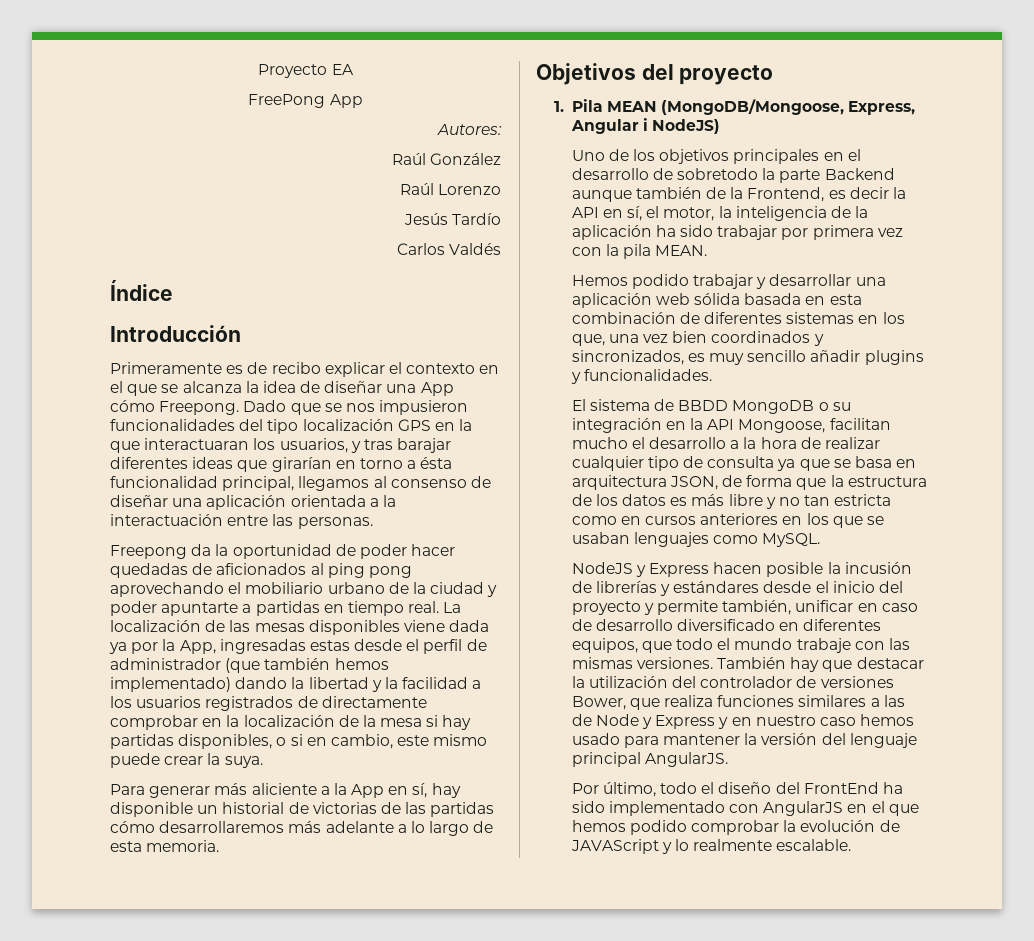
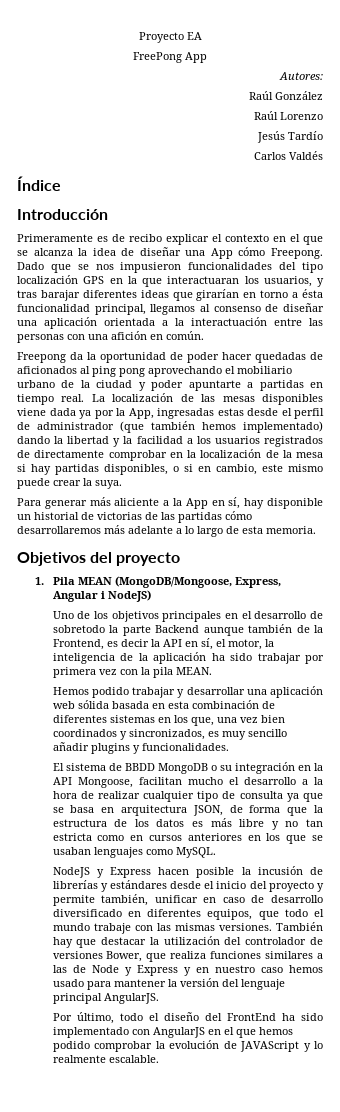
- Dado que se nos impusieron funcionalidades del tipo localización GPS en la que interactuaran los usuarios, y tras barajar diferentes ideas que girarían en torno a ésta funcionalidad principal, llegamos al consenso de diseñar una aplicación orientada a la interactuación entre las personas.
+ Dado que se nos impusieron funcionalidades del tipo localización GPS en la que interactuaran los usuarios, y tras barajar diferentes ideas que girarían en torno a ésta funcionalidad principal, llegamos al consenso de diseñar una aplicación orientada a la interactuación entre las personas con una afición en común.

